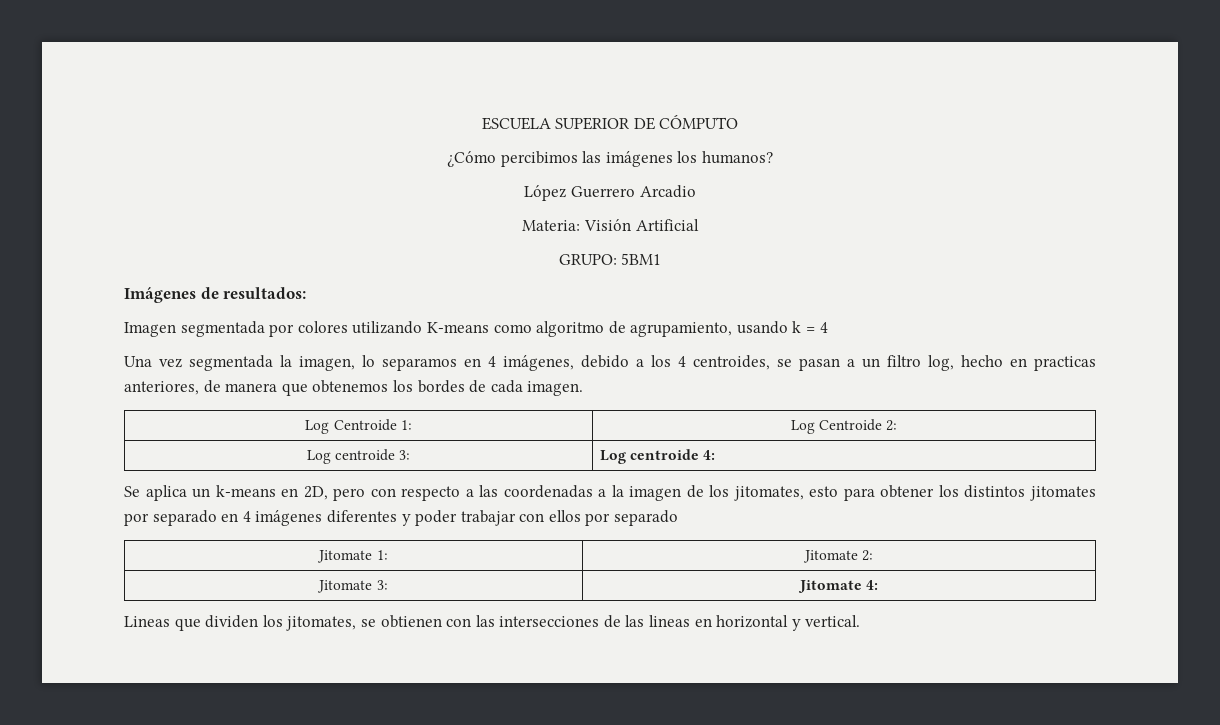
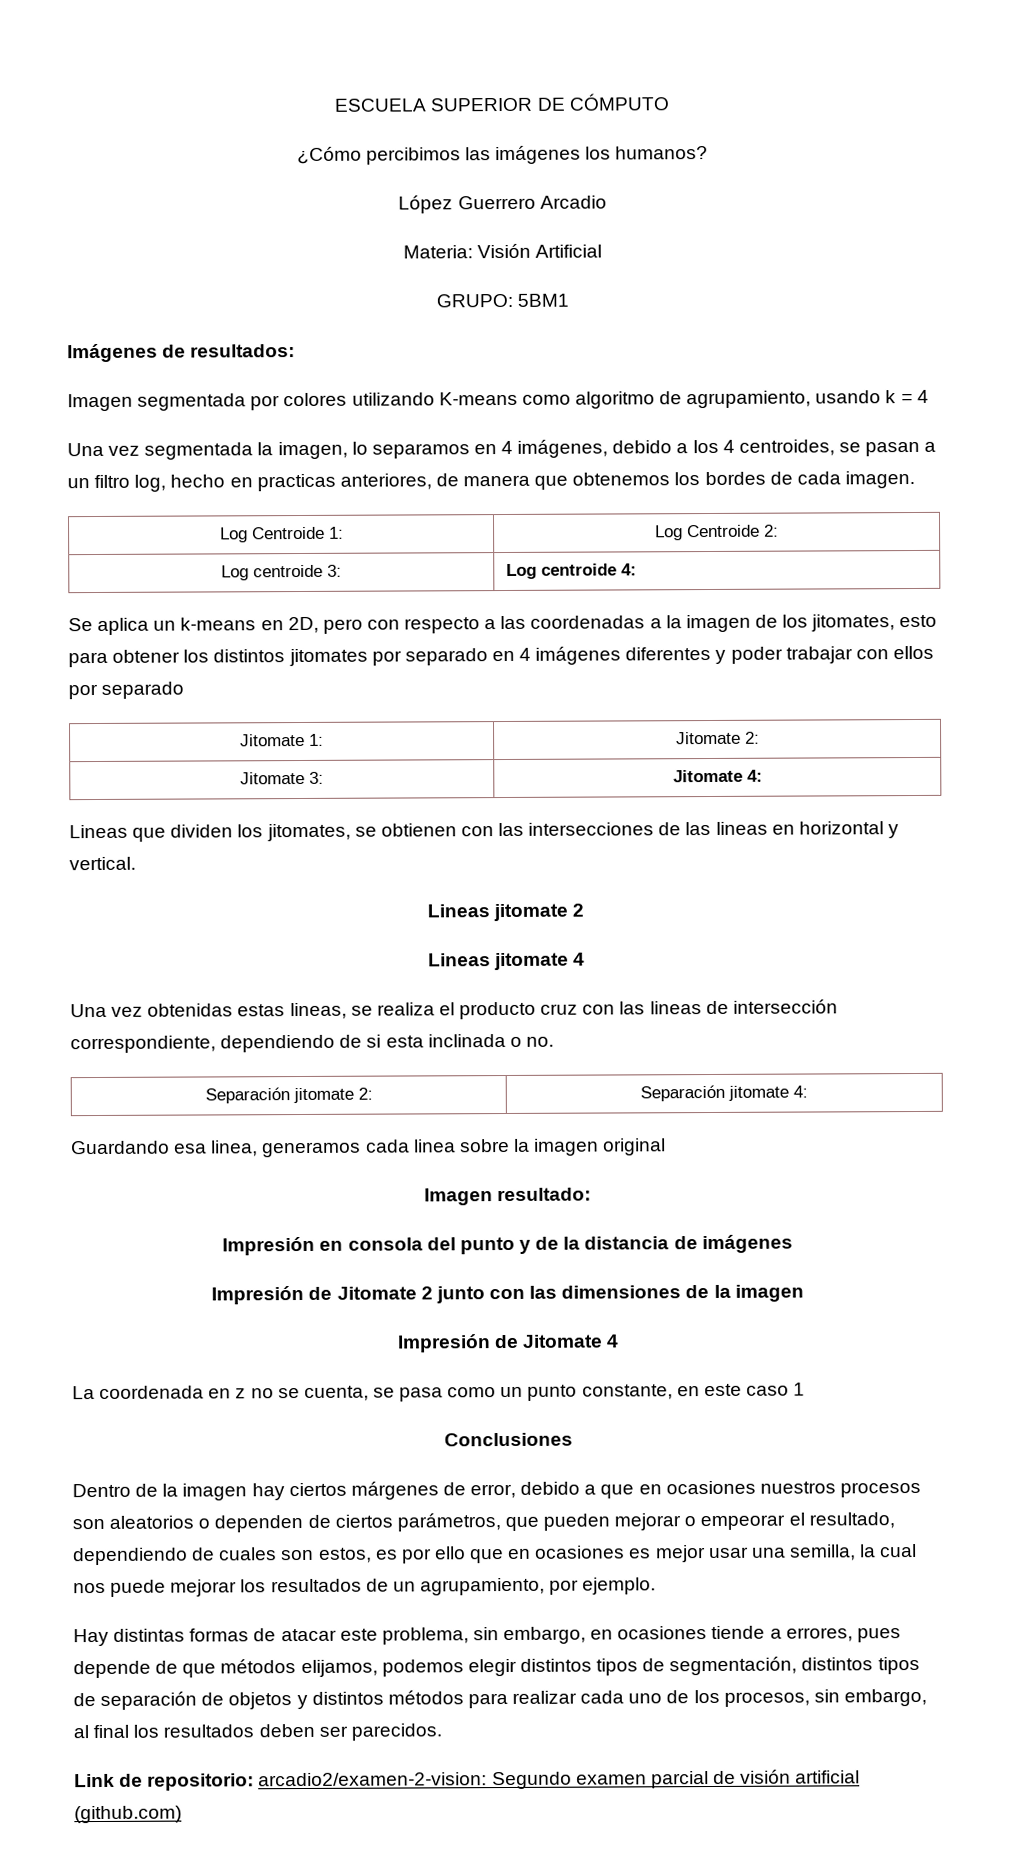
+ Lineas jitomate 2
+ Lineas jitomate 4
+ Una vez obtenidas estas lineas, se realiza el producto cruz con las lineas de intersección correspondiente, dependiendo de si esta inclinada o no.
+ Separación jitomate 2: | Separación jitomate 4:
+ Guardando esa linea, generamos cada linea sobre la imagen original
+ Imagen resultado:
+ Impresión en consola del punto y de la distancia de imágenes
+ Impresión de Jitomate 2 junto con las dimensiones de la imagen
+ Impresión de Jitomate 4
+ La coordenada en z no se cuenta, se pasa como un punto constante, en este caso 1
+ Conclusiones
+ Dentro de la imagen hay ciertos márgenes de error, debido a que en ocasiones nuestros procesos son aleatorios o dependen de ciertos parámetros, que pueden mejorar o empeorar el resultado, dependiendo de cuales son estos, es por ello que en ocasiones es mejor usar una semilla, la cual nos puede mejorar los resultados de un agrupamiento, por ejemplo.
+ Hay distintas formas de atacar este problema, sin embargo, en ocasiones tiende a errores, pues depende de que métodos elijamos, podemos elegir distintos tipos de segmentación, distintos tipos de separación de objetos y distintos métodos para realizar cada uno de los procesos, sin embargo, al final los resultados deben ser parecidos.
+ Link de repositorio: arcadio2/examen-2-vision: Segundo examen parcial de visión artificial (github.com)

